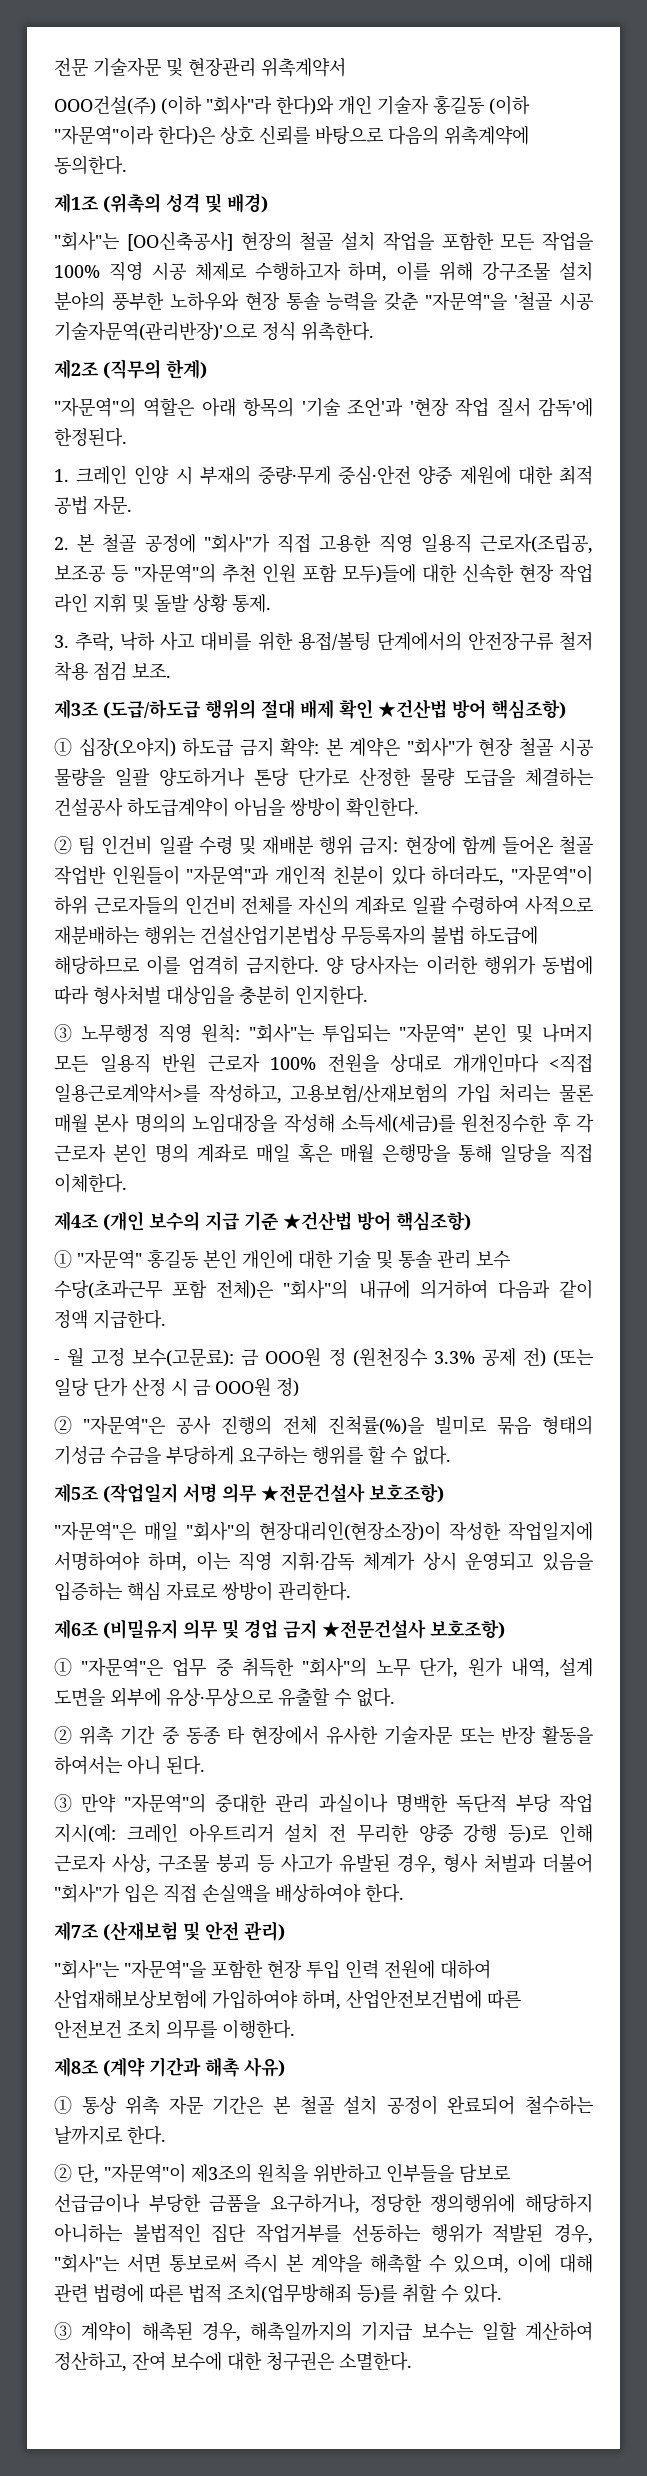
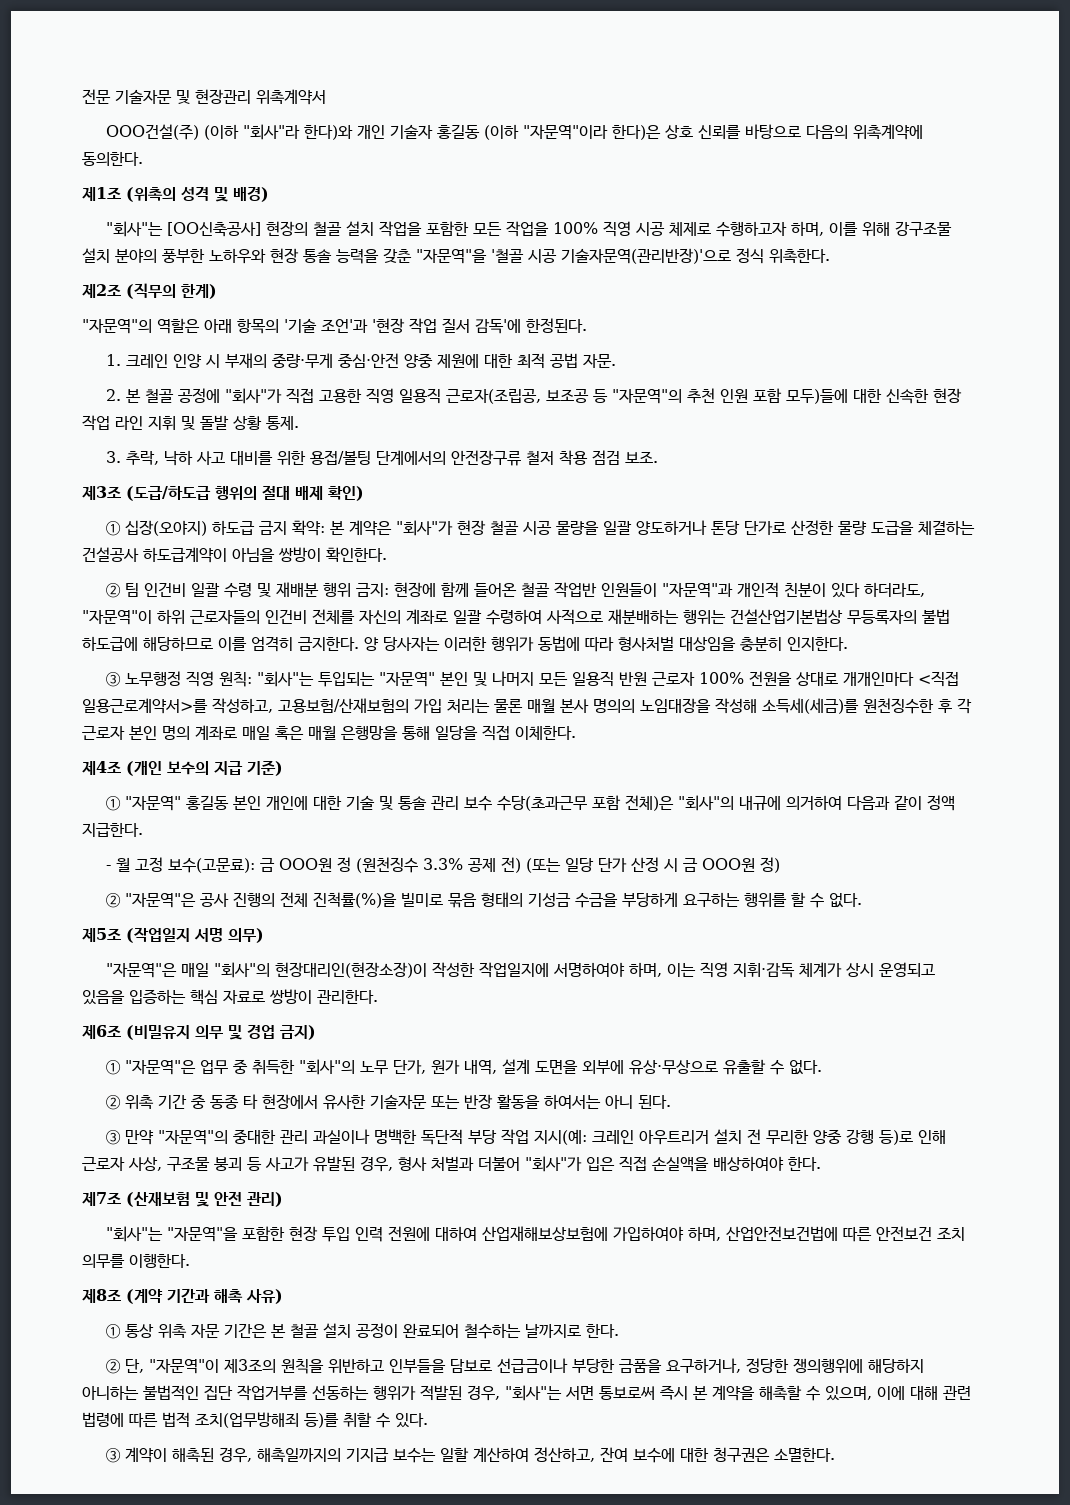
- 제3조 (도급/하도급 행위의 절대 배제 확인 ★건산법 방어 핵심조항)
+ 제3조 (도급/하도급 행위의 절대 배제 확인)
- 제4조 (개인 보수의 지급 기준 ★건산법 방어 핵심조항)
+ 제4조 (개인 보수의 지급 기준)
- 제5조 (작업일지 서명 의무 ★전문건설사 보호조항)
+ 제5조 (작업일지 서명 의무)
- 제6조 (비밀유지 의무 및 경업 금지 ★전문건설사 보호조항)
+ 제6조 (비밀유지 의무 및 경업 금지)

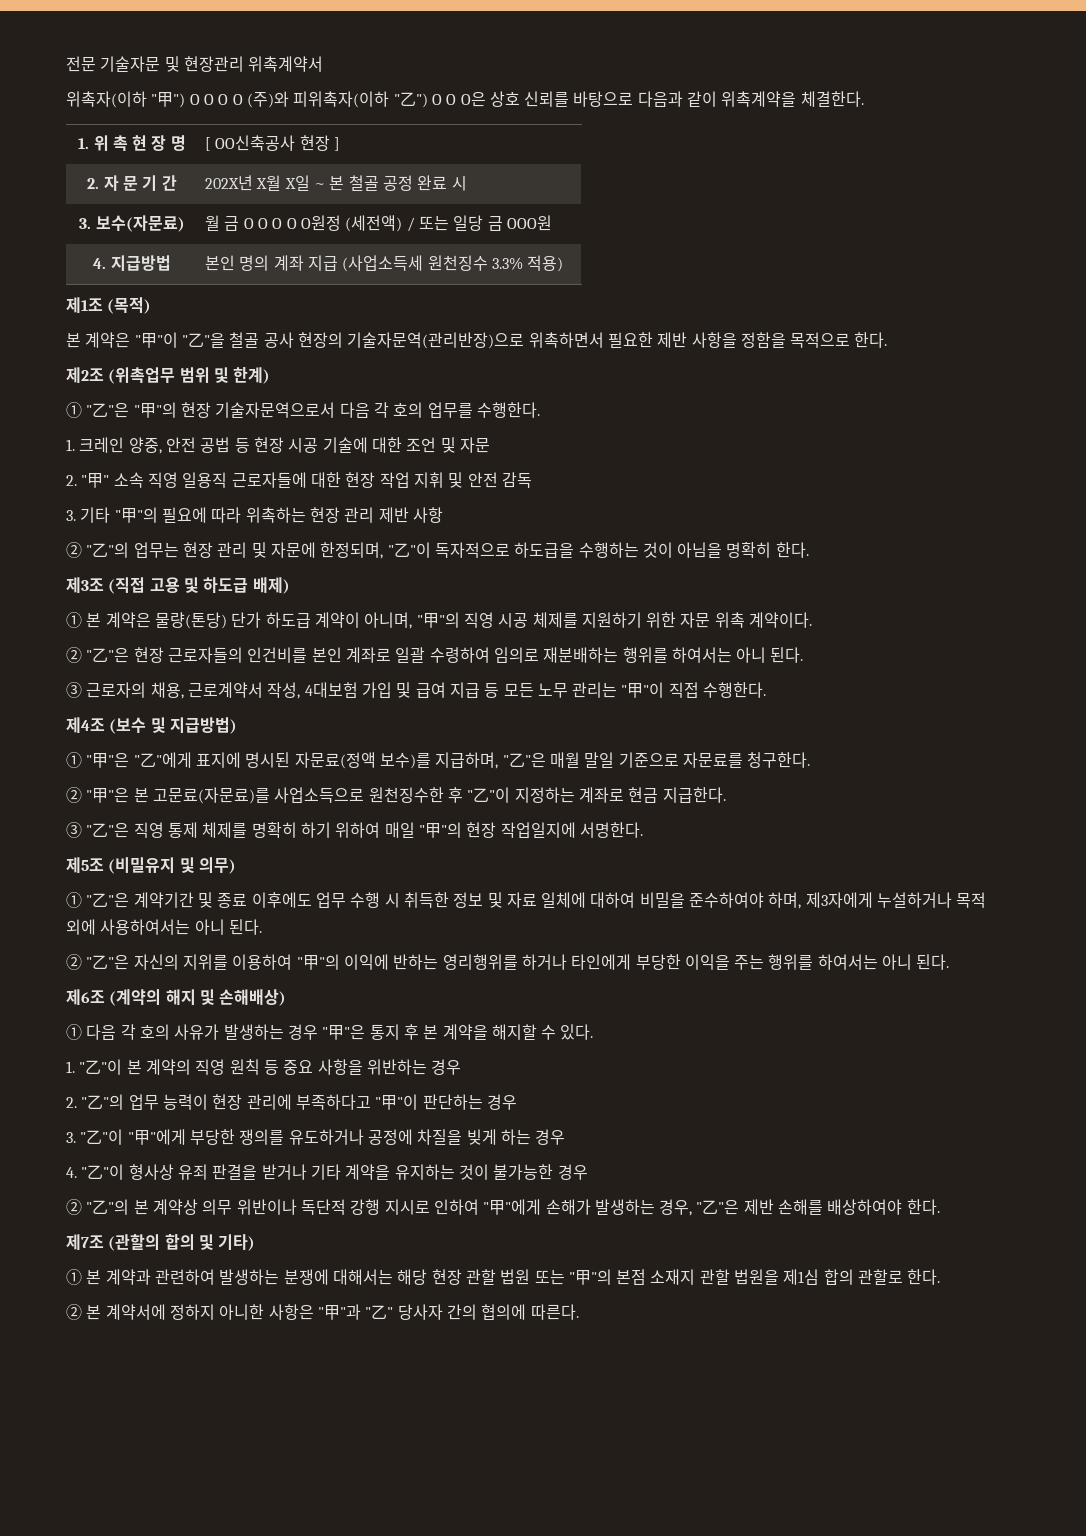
- OOO건설(주) (이하 "회사"라 한다)와 개인 기술자 홍길동 (이하 "자문역"이라 한다)은 상호 신뢰를 바탕으로 다음의 위촉계약에 동의한다.
- 제1조 (위촉의 성격 및 배경)
- "회사"는 [OO신축공사] 현장의 철골 설치 작업을 포함한 모든 작업을 100% 직영 시공 체제로 수행하고자 하며, 이를 위해 강구조물 설치 분야의 풍부한 노하우와 현장 통솔 능력을 갖춘 "자문역"을 '철골 시공 기술자문역(관리반장)'으로 정식 위촉한다.
- 제2조 (직무의 한계)
- "자문역"의 역할은 아래 항목의 '기술 조언'과 '현장 작업 질서 감독'에 한정된다.
- 1. 크레인 인양 시 부재의 중량·무게 중심·안전 양중 제원에 대한 최적 공법 자문.
- 2. 본 철골 공정에 "회사"가 직접 고용한 직영 일용직 근로자(조립공, 보조공 등 "자문역"의 추천 인원 포함 모두)들에 대한 신속한 현장 작업 라인 지휘 및 돌발 상황 통제.
- 3. 추락, 낙하 사고 대비를 위한 용접/볼팅 단계에서의 안전장구류 철저 착용 점검 보조.
- 제3조 (도급/하도급 행위의 절대 배제 확인)
- ① 십장(오야지) 하도급 금지 확약: 본 계약은 "회사"가 현장 철골 시공 물량을 일괄 양도하거나 톤당 단가로 산정한 물량 도급을 체결하는 건설공사 하도급계약이 아님을 쌍방이 확인한다.
- ② 팀 인건비 일괄 수령 및 재배분 행위 금지: 현장에 함께 들어온 철골 작업반 인원들이 "자문역"과 개인적 친분이 있다 하더라도, "자문역"이 하위 근로자들의 인건비 전체를 자신의 계좌로 일괄 수령하여 사적으로 재분배하는 행위는 건설산업기본법상 무등록자의 불법 하도급에 해당하므로 이를 엄격히 금지한다. 양 당사자는 이러한 행위가 동법에 따라 형사처벌 대상임을 충분히 인지한다.
- ③ 노무행정 직영 원칙: "회사"는 투입되는 "자문역" 본인 및 나머지 모든 일용직 반원 근로자 100% 전원을 상대로 개개인마다 <직접 일용근로계약서>를 작성하고, 고용보험/산재보험의 가입 처리는 물론 매월 본사 명의의 노임대장을 작성해 소득세(세금)를 원천징수한 후 각 근로자 본인 명의 계좌로 매일 혹은 매월 은행망을 통해 일당을 직접 이체한다.
- 제4조 (개인 보수의 지급 기준)
- ① "자문역" 홍길동 본인 개인에 대한 기술 및 통솔 관리 보수 수당(초과근무 포함 전체)은 "회사"의 내규에 의거하여 다음과 같이 정액 지급한다.
- - 월 고정 보수(고문료): 금 OOO원 정 (원천징수 3.3% 공제 전) (또는 일당 단가 산정 시 금 OOO원 정)
- ② "자문역"은 공사 진행의 전체 진척률(%)을 빌미로 묶음 형태의 기성금 수금을 부당하게 요구하는 행위를 할 수 없다.
- 제5조 (작업일지 서명 의무)
- "자문역"은 매일 "회사"의 현장대리인(현장소장)이 작성한 작업일지에 서명하여야 하며, 이는 직영 지휘·감독 체계가 상시 운영되고 있음을 입증하는 핵심 자료로 쌍방이 관리한다.
- 제6조 (비밀유지 의무 및 경업 금지)
- ① "자문역"은 업무 중 취득한 "회사"의 노무 단가, 원가 내역, 설계 도면을 외부에 유상·무상으로 유출할 수 없다.
- ② 위촉 기간 중 동종 타 현장에서 유사한 기술자문 또는 반장 활동을 하여서는 아니 된다.
- ③ 만약 "자문역"의 중대한 관리 과실이나 명백한 독단적 부당 작업 지시(예: 크레인 아우트리거 설치 전 무리한 양중 강행 등)로 인해 근로자 사상, 구조물 붕괴 등 사고가 유발된 경우, 형사 처벌과 더불어 "회사"가 입은 직접 손실액을 배상하여야 한다.
- 제7조 (산재보험 및 안전 관리)
- "회사"는 "자문역"을 포함한 현장 투입 인력 전원에 대하여 산업재해보상보험에 가입하여야 하며, 산업안전보건법에 따른 안전보건 조치 의무를 이행한다.
- 제8조 (계약 기간과 해촉 사유)
- ① 통상 위촉 자문 기간은 본 철골 설치 공정이 완료되어 철수하는 날까지로 한다.
- ② 단, "자문역"이 제3조의 원칙을 위반하고 인부들을 담보로 선급금이나 부당한 금품을 요구하거나, 정당한 쟁의행위에 해당하지 아니하는 불법적인 집단 작업거부를 선동하는 행위가 적발된 경우, "회사"는 서면 통보로써 즉시 본 계약을 해촉할 수 있으며, 이에 대해 관련 법령에 따른 법적 조치(업무방해죄 등)를 취할 수 있다.
- ③ 계약이 해촉된 경우, 해촉일까지의 기지급 보수는 일할 계산하여 정산하고, 잔여 보수에 대한 청구권은 소멸한다.
+ 위촉자(이하 "甲") O O O O (주)와 피위촉자(이하 "乙") O O O은 상호 신뢰를 바탕으로 다음과 같이 위촉계약을 체결한다.
+ 1. 위 촉 현 장 명 | [ OO신축공사 현장 ]
+ 2. 자 문 기 간 | 202X년 X월 X일 ~ 본 철골 공정 완료 시
+ 3. 보수(자문료) | 월 금 O O O O O원정 (세전액) / 또는 일당 금 OOO원
+ 4. 지급방법 | 본인 명의 계좌 지급 (사업소득세 원천징수 3.3% 적용)
+ 제1조 (목적)
+ 본 계약은 "甲"이 "乙"을 철골 공사 현장의 기술자문역(관리반장)으로 위촉하면서 필요한 제반 사항을 정함을 목적으로 한다.
+ 제2조 (위촉업무 범위 및 한계)
+ ① "乙"은 "甲"의 현장 기술자문역으로서 다음 각 호의 업무를 수행한다.
+ 1. 크레인 양중, 안전 공법 등 현장 시공 기술에 대한 조언 및 자문
+ 2. "甲" 소속 직영 일용직 근로자들에 대한 현장 작업 지휘 및 안전 감독
+ 3. 기타 "甲"의 필요에 따라 위촉하는 현장 관리 제반 사항
+ ② "乙"의 업무는 현장 관리 및 자문에 한정되며, "乙"이 독자적으로 하도급을 수행하는 것이 아님을 명확히 한다.
+ 제3조 (직접 고용 및 하도급 배제)
+ ① 본 계약은 물량(톤당) 단가 하도급 계약이 아니며, "甲"의 직영 시공 체제를 지원하기 위한 자문 위촉 계약이다.
+ ② "乙"은 현장 근로자들의 인건비를 본인 계좌로 일괄 수령하여 임의로 재분배하는 행위를 하여서는 아니 된다.
+ ③ 근로자의 채용, 근로계약서 작성, 4대보험 가입 및 급여 지급 등 모든 노무 관리는 "甲"이 직접 수행한다.
+ 제4조 (보수 및 지급방법)
+ ① "甲"은 "乙"에게 표지에 명시된 자문료(정액 보수)를 지급하며, "乙"은 매월 말일 기준으로 자문료를 청구한다.
+ ② "甲"은 본 고문료(자문료)를 사업소득으로 원천징수한 후 "乙"이 지정하는 계좌로 현금 지급한다.
+ ③ "乙"은 직영 통제 체제를 명확히 하기 위하여 매일 "甲"의 현장 작업일지에 서명한다.
+ 제5조 (비밀유지 및 의무)
+ ① "乙"은 계약기간 및 종료 이후에도 업무 수행 시 취득한 정보 및 자료 일체에 대하여 비밀을 준수하여야 하며, 제3자에게 누설하거나 목적 외에 사용하여서는 아니 된다.
+ ② "乙"은 자신의 지위를 이용하여 "甲"의 이익에 반하는 영리행위를 하거나 타인에게 부당한 이익을 주는 행위를 하여서는 아니 된다.
+ 제6조 (계약의 해지 및 손해배상)
+ ① 다음 각 호의 사유가 발생하는 경우 "甲"은 통지 후 본 계약을 해지할 수 있다.
+ 1. "乙"이 본 계약의 직영 원칙 등 중요 사항을 위반하는 경우
+ 2. "乙"의 업무 능력이 현장 관리에 부족하다고 "甲"이 판단하는 경우
+ 3. "乙"이 "甲"에게 부당한 쟁의를 유도하거나 공정에 차질을 빚게 하는 경우
+ 4. "乙"이 형사상 유죄 판결을 받거나 기타 계약을 유지하는 것이 불가능한 경우
+ ② "乙"의 본 계약상 의무 위반이나 독단적 강행 지시로 인하여 "甲"에게 손해가 발생하는 경우, "乙"은 제반 손해를 배상하여야 한다.
+ 제7조 (관할의 합의 및 기타)
+ ① 본 계약과 관련하여 발생하는 분쟁에 대해서는 해당 현장 관할 법원 또는 "甲"의 본점 소재지 관할 법원을 제1심 합의 관할로 한다.
+ ② 본 계약서에 정하지 아니한 사항은 "甲"과 "乙" 당사자 간의 협의에 따른다.

